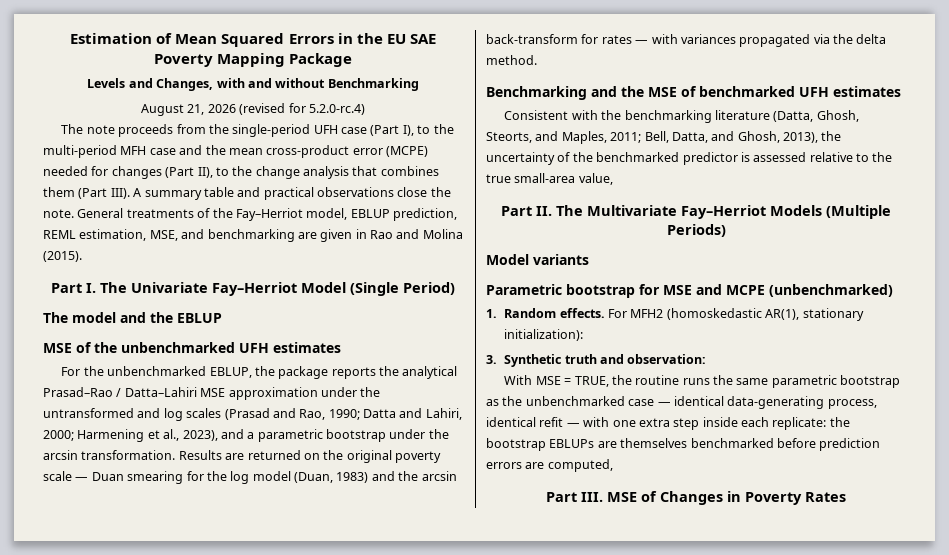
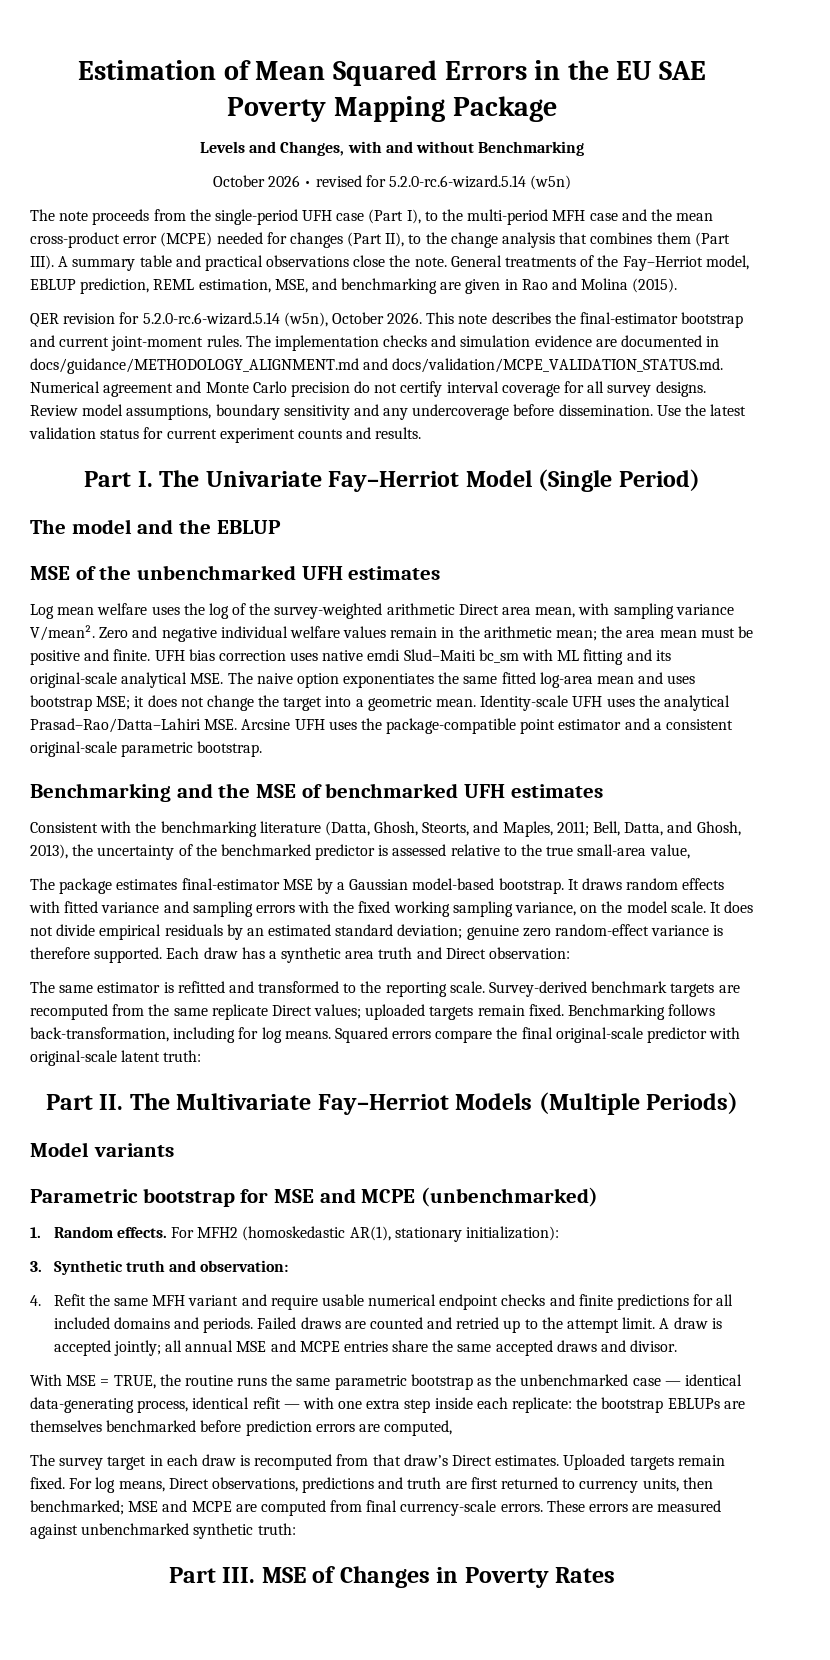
- August 21, 2026 (revised for 5.2.0-rc.4)
+ October 2026 • revised for 5.2.0-rc.6-wizard.5.14 (w5n)
+ QER revision for 5.2.0-rc.6-wizard.5.14 (w5n), October 2026. This note describes the final-estimator bootstrap and current joint-moment rules. The implementation checks and simulation evidence are documented in docs/guidance/METHODOLOGY_ALIGNMENT.md and docs/validation/MCPE_VALIDATION_STATUS.md. Numerical agreement and Monte Carlo precision do not certify interval coverage for all survey designs. Review model assumptions, boundary sensitivity and any undercoverage before dissemination. Use the latest validation status for current experiment counts and results.
- For the unbenchmarked EBLUP, the package reports the analytical Prasad–Rao / Datta–Lahiri MSE approximation under the untransformed and log scales (Prasad and Rao, 1990; Datta and Lahiri, 2000; Harmening et al., 2023), and a parametric bootstrap under the arcsin transformation. Results are returned on the original poverty scale — Duan smearing for the log model (Duan, 1983) and the arcsin back-transform for rates — with variances propagated via the delta method.
+ Log mean welfare uses the log of the survey-weighted arithmetic Direct area mean, with sampling variance V/mean². Zero and negative individual welfare values remain in the arithmetic mean; the area mean must be positive and finite. UFH bias correction uses native emdi Slud–Maiti bc_sm with ML fitting and its original-scale analytical MSE. The naive option exponentiates the same fitted log-area mean and uses bootstrap MSE; it does not change the target into a geometric mean. Identity-scale UFH uses the analytical Prasad–Rao/Datta–Lahiri MSE. Arcsine UFH uses the package-compatible point estimator and a consistent original-scale parametric bootstrap.
+ The package estimates final-estimator MSE by a Gaussian model-based bootstrap. It draws random effects with fitted variance and sampling errors with the fixed working sampling variance, on the model scale. It does not divide empirical residuals by an estimated standard deviation; genuine zero random-effect variance is therefore supported. Each draw has a synthetic area truth and Direct observation:
+ The same estimator is refitted and transformed to the reporting scale. Survey-derived benchmark targets are recomputed from the same replicate Direct values; uploaded targets remain fixed. Benchmarking follows back-transformation, including for log means. Squared errors compare the final original-scale predictor with original-scale latent truth:
+ 4. Refit the same MFH variant and require usable numerical endpoint checks and finite predictions for all included domains and periods. Failed draws are counted and retried up to the attempt limit. A draw is accepted jointly; all annual MSE and MCPE entries share the same accepted draws and divisor.
+ The survey target in each draw is recomputed from that draw’s Direct estimates. Uploaded targets remain fixed. For log means, Direct observations, predictions and truth are first returned to currency units, then benchmarked; MSE and MCPE are computed from final currency-scale errors. These errors are measured against unbenchmarked synthetic truth:

